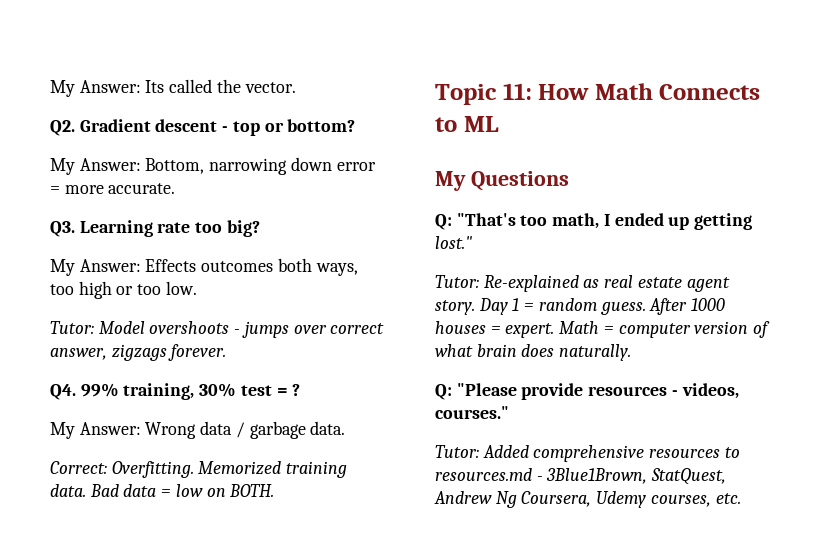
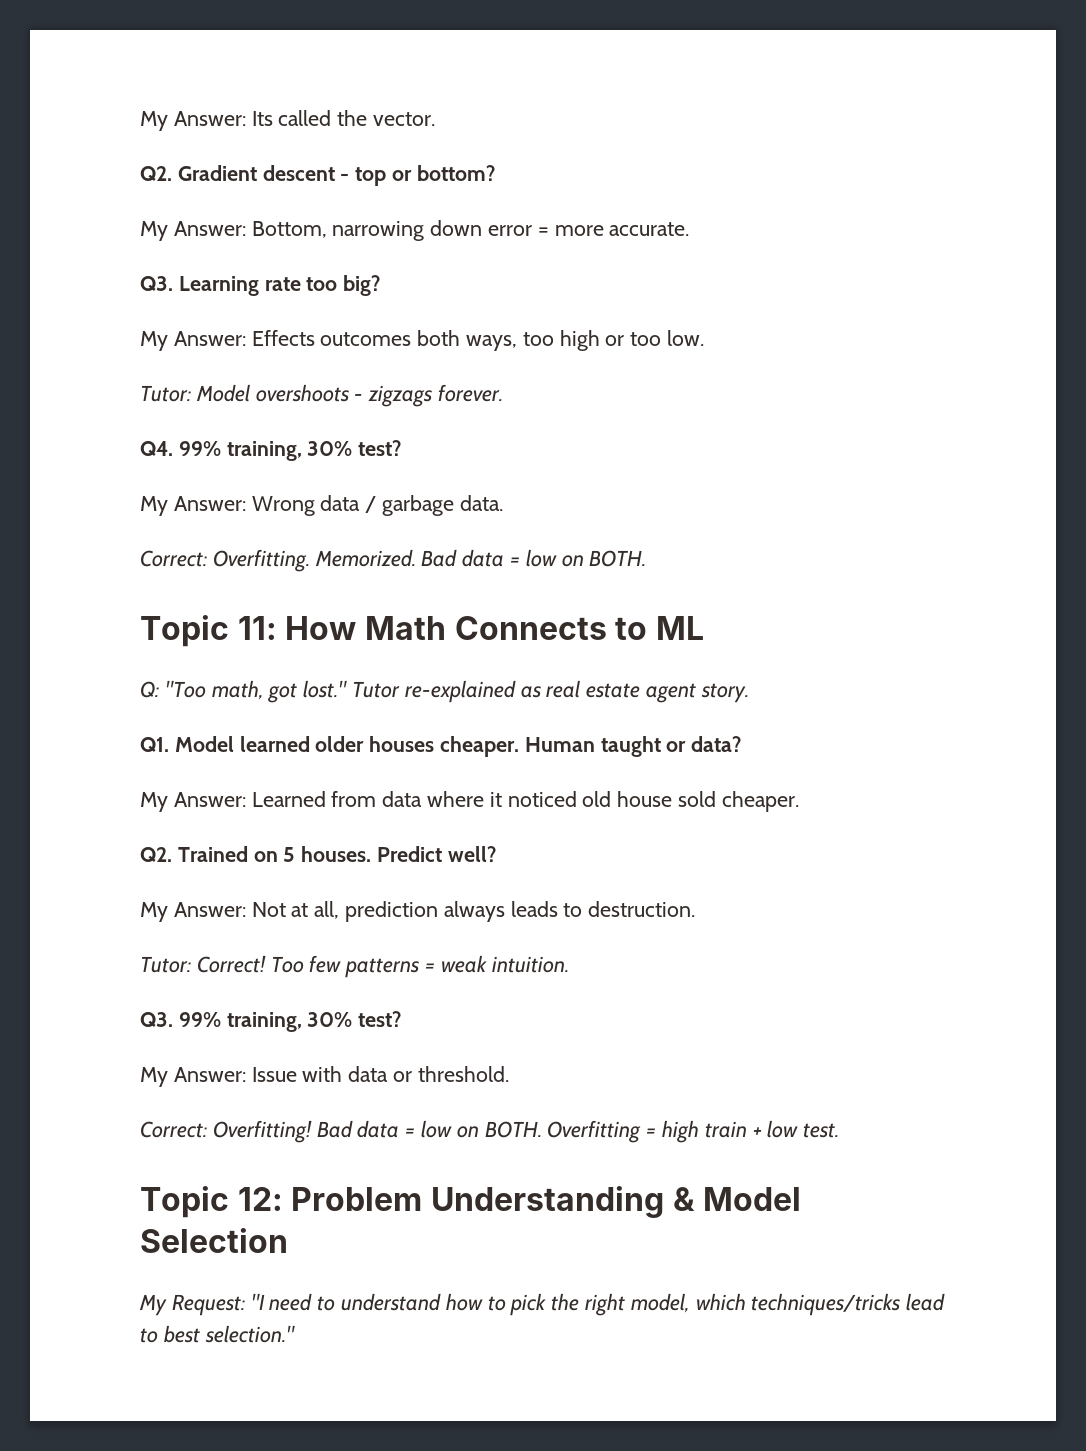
- Tutor: Model overshoots - jumps over correct answer, zigzags forever.
+ Tutor: Model overshoots - zigzags forever.
- Q4. 99% training, 30% test = ?
+ Q4. 99% training, 30% test?
- Memorized training data.
+ Memorized.
- My Questions
- Q: "That's too math, I ended up getting lost."
- Tutor: Re-explained as real estate agent story. Day 1 = random guess. After 1000 houses = expert. Math = computer version of what brain does naturally.
- Q: "Please provide resources - videos, courses."
- Tutor: Added comprehensive resources to resources.md - 3Blue1Brown, StatQuest, Andrew Ng Coursera, Udemy courses, etc.
+ Q: "Too math, got lost." Tutor re-explained as real estate agent story.
+ Q1. Model learned older houses cheaper. Human taught or data?
+ My Answer: Learned from data where it noticed old house sold cheaper.
+ Q2. Trained on 5 houses. Predict well?
+ My Answer: Not at all, prediction always leads to destruction.
+ Tutor: Correct! Too few patterns = weak intuition.
+ Q3. 99% training, 30% test?
+ My Answer: Issue with data or threshold.
+ Correct: Overfitting! Bad data = low on BOTH. Overfitting = high train + low test.
+ Topic 12: Problem Understanding & Model Selection
+ My Request: "I need to understand how to pick the right model, which techniques/tricks lead to best selection."

